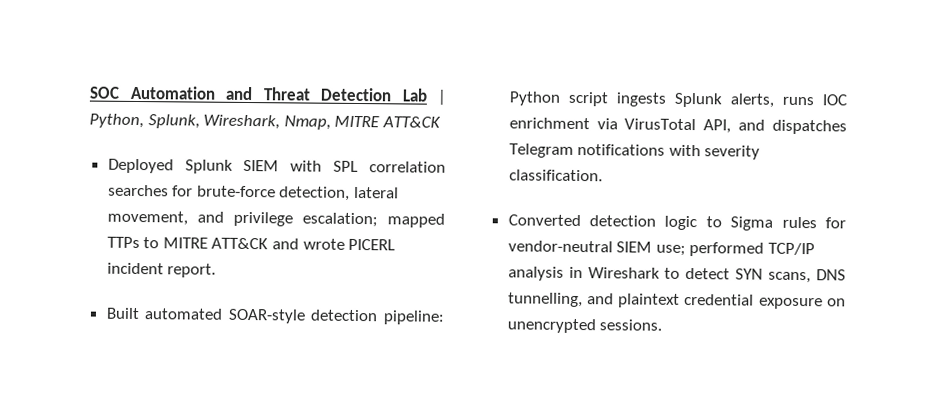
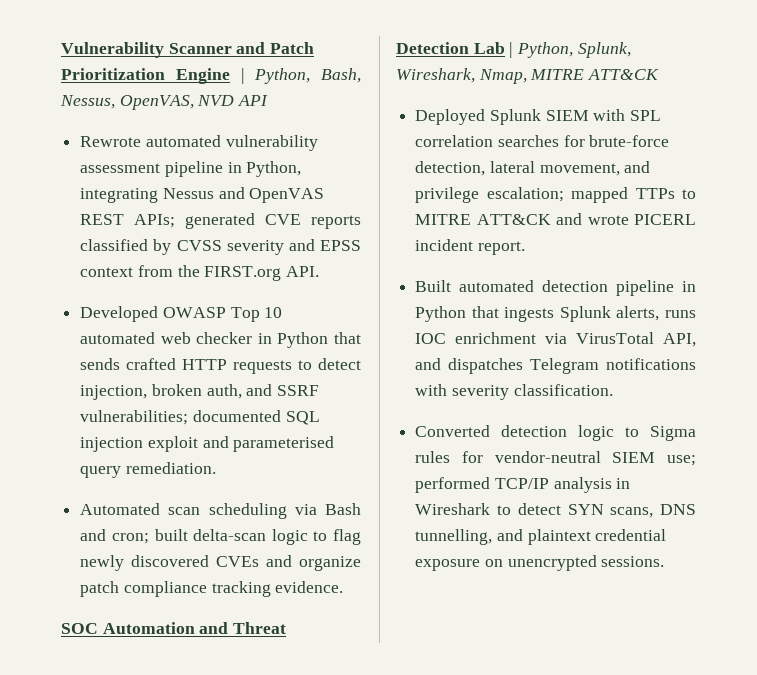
+ Vulnerability Scanner and Patch Prioritization Engine | Python, Bash, Nessus, OpenVAS, NVD API
+ Rewrote automated vulnerability assessment pipeline in Python, integrating Nessus and OpenVAS REST APIs; generated CVE reports classified by CVSS severity and EPSS context from the FIRST.org API.
+ Developed OWASP Top 10 automated web checker in Python that sends crafted HTTP requests to detect injection, broken auth, and SSRF vulnerabilities; documented SQL injection exploit and parameterised query remediation.
+ Automated scan scheduling via Bash and cron; built delta-scan logic to flag newly discovered CVEs and organize patch compliance tracking evidence.
- Built automated SOAR-style detection pipeline: Python script ingests Splunk alerts, runs IOC enrichment via VirusTotal API, and dispatches Telegram notifications with severity classification.
+ Built automated detection pipeline in Python that ingests Splunk alerts, runs IOC enrichment via VirusTotal API, and dispatches Telegram notifications with severity classification.

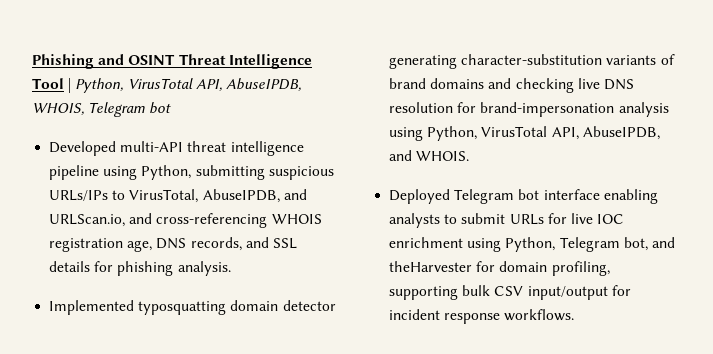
- Vulnerability Scanner and Patch Prioritization Engine | Python, Bash, Nessus, OpenVAS, NVD API
- Rewrote automated vulnerability assessment pipeline in Python, integrating Nessus and OpenVAS REST APIs; generated CVE reports classified by CVSS severity and EPSS context from the FIRST.org API.
- Developed OWASP Top 10 automated web checker in Python that sends crafted HTTP requests to detect injection, broken auth, and SSRF vulnerabilities; documented SQL injection exploit and parameterised query remediation.
- Automated scan scheduling via Bash and cron; built delta-scan logic to flag newly discovered CVEs and organize patch compliance tracking evidence.
- SOC Automation and Threat Detection Lab | Python, Splunk, Wireshark, Nmap, MITRE ATT&CK
- Deployed Splunk SIEM with SPL correlation searches for brute-force detection, lateral movement, and privilege escalation; mapped TTPs to MITRE ATT&CK and wrote PICERL incident report.
- Built automated detection pipeline in Python that ingests Splunk alerts, runs IOC enrichment via VirusTotal API, and dispatches Telegram notifications with severity classification.
- Converted detection logic to Sigma rules for vendor-neutral SIEM use; performed TCP/IP analysis in Wireshark to detect SYN scans, DNS tunnelling, and plaintext credential exposure on unencrypted sessions.
+ Phishing and OSINT Threat Intelligence Tool | Python, VirusTotal API, AbuseIPDB, WHOIS, Telegram bot
+ Developed multi-API threat intelligence pipeline using Python, submitting suspicious URLs/IPs to VirusTotal, AbuseIPDB, and URLScan.io, and cross-referencing WHOIS registration age, DNS records, and SSL details for phishing analysis.
+ Implemented typosquatting domain detector generating character-substitution variants of brand domains and checking live DNS resolution for brand-impersonation analysis using Python, VirusTotal API, AbuseIPDB, and WHOIS.
+ Deployed Telegram bot interface enabling analysts to submit URLs for live IOC enrichment using Python, Telegram bot, and theHarvester for domain profiling, supporting bulk CSV input/output for incident response workflows.

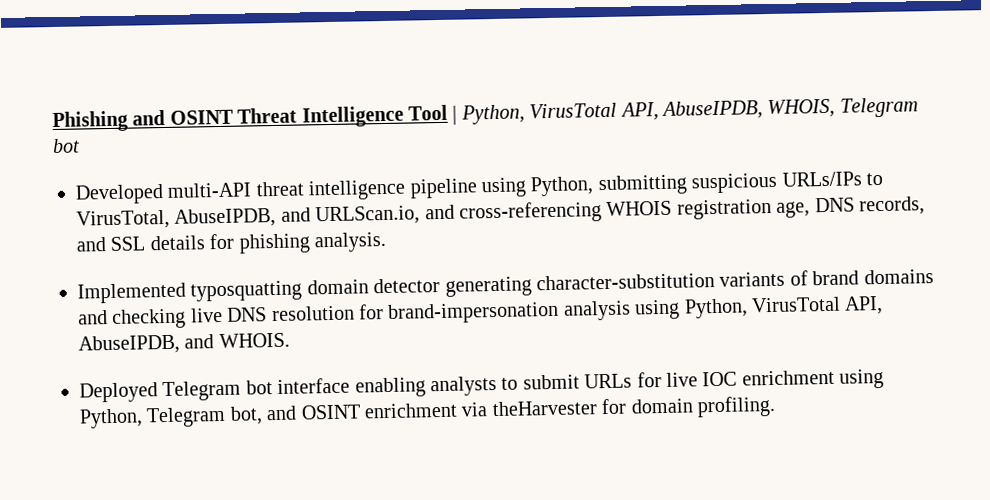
- Deployed Telegram bot interface enabling analysts to submit URLs for live IOC enrichment using Python, Telegram bot, and theHarvester for domain profiling, supporting bulk CSV input/output for incident response workflows.
+ Deployed Telegram bot interface enabling analysts to submit URLs for live IOC enrichment using Python, Telegram bot, and OSINT enrichment via theHarvester for domain profiling.

